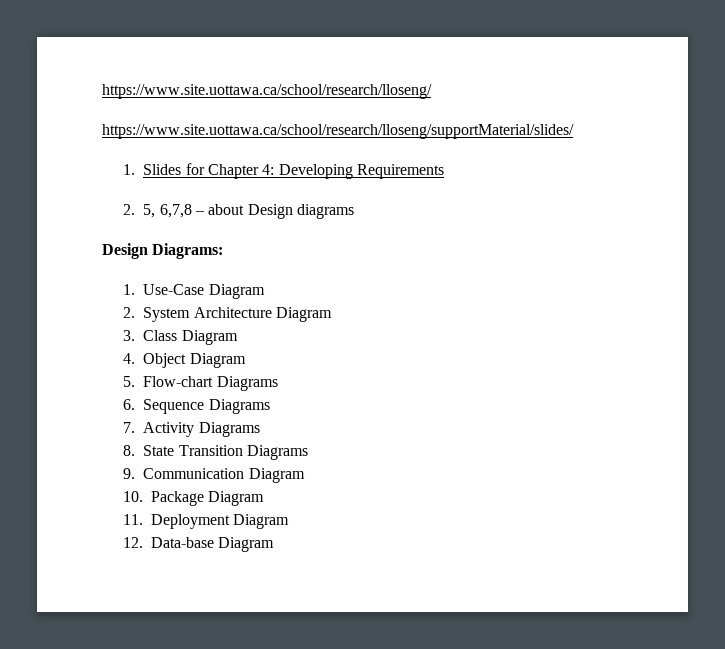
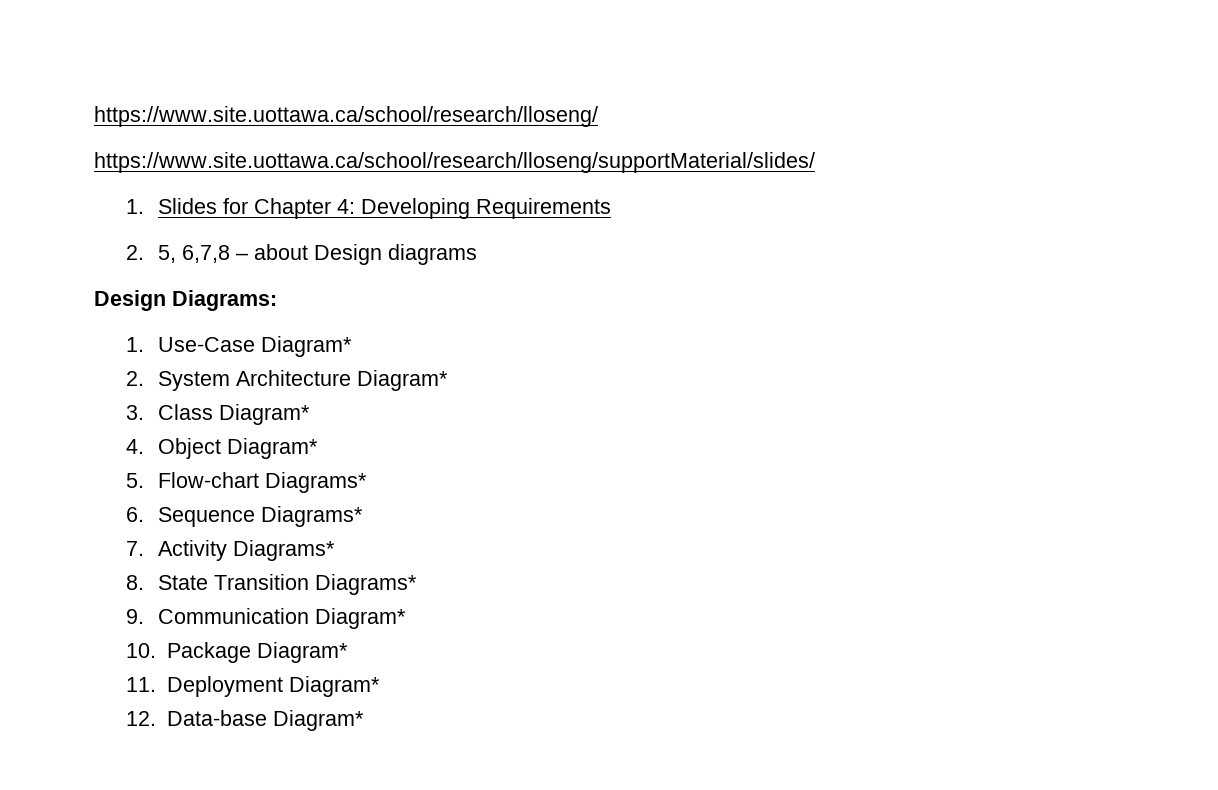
- 1. Use-Case Diagram
+ 1. Use-Case Diagram*
- 2. System Architecture Diagram
+ 2. System Architecture Diagram*
- 3. Class Diagram
+ 3. Class Diagram*
- 4. Object Diagram
+ 4. Object Diagram*
- 5. Flow-chart Diagrams
+ 5. Flow-chart Diagrams*
- 6. Sequence Diagrams
+ 6. Sequence Diagrams*
- 7. Activity Diagrams
+ 7. Activity Diagrams*
- 8. State Transition Diagrams
+ 8. State Transition Diagrams*
- 9. Communication Diagram
+ 9. Communication Diagram*
- 10. Package Diagram
+ 10. Package Diagram*
- 11. Deployment Diagram
+ 11. Deployment Diagram*
- 12. Data-base Diagram
+ 12. Data-base Diagram*

